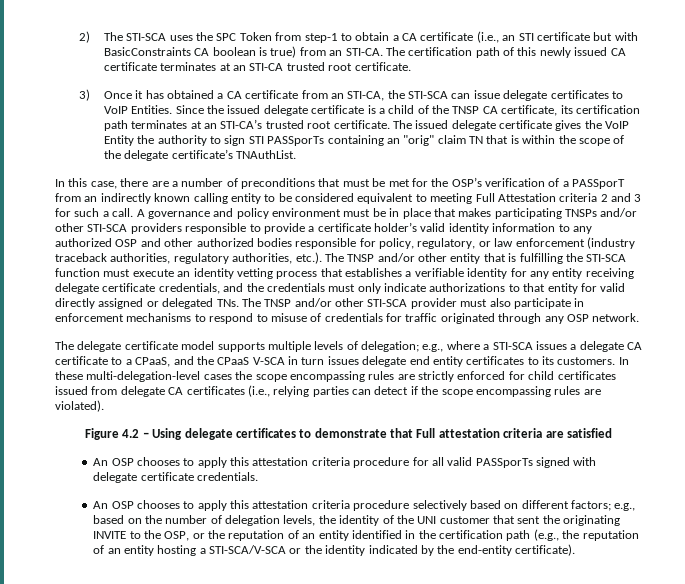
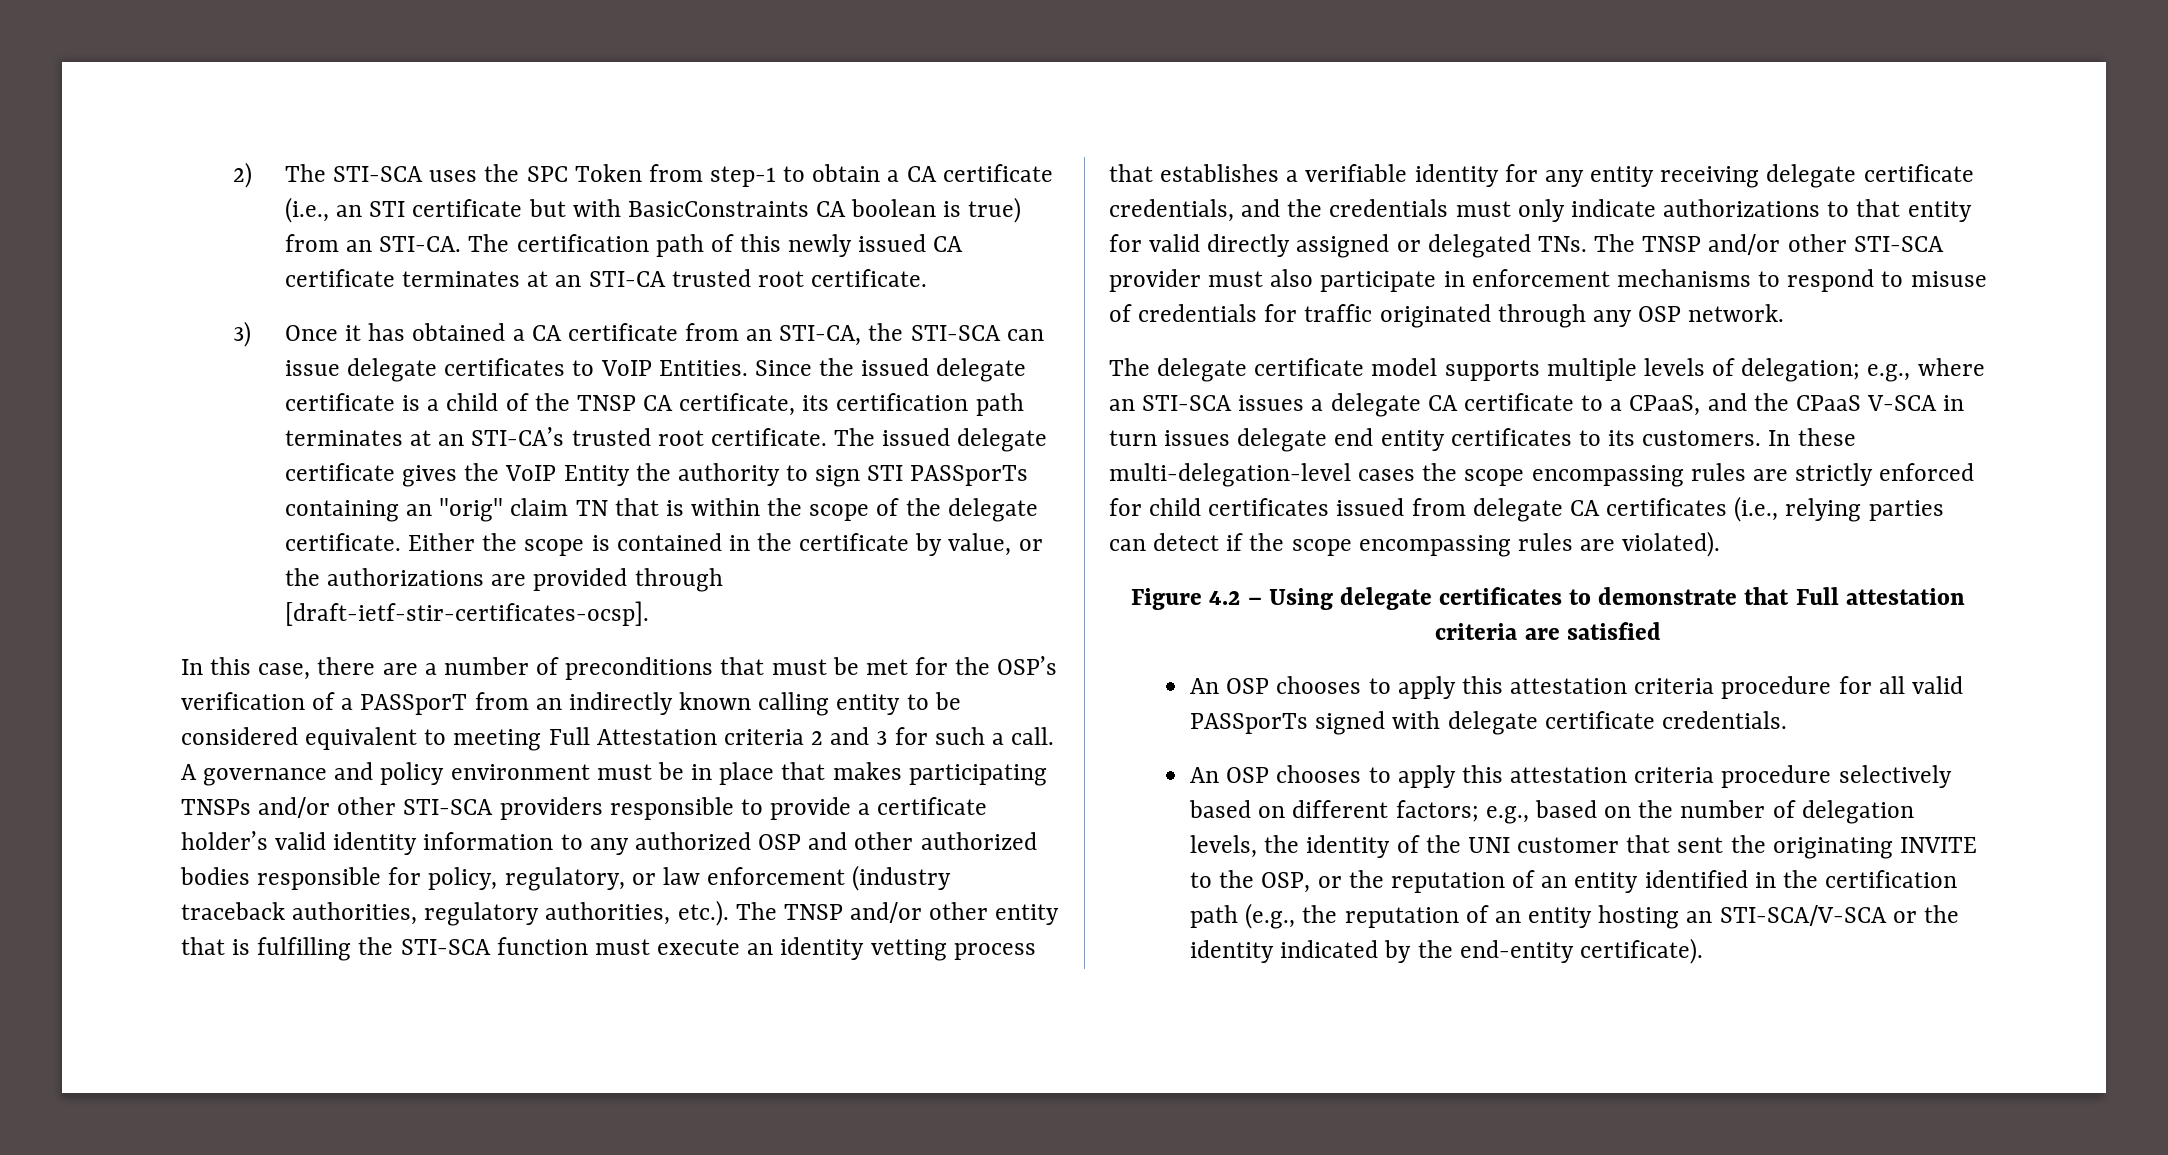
- The issued delegate certificate gives the VoIP Entity the authority to sign STI PASSporTs containing an "orig" claim TN that is within the scope of the delegate certificate’s TNAuthList.
+ The issued delegate certificate gives the VoIP Entity the authority to sign STI PASSporTs containing an "orig" claim TN that is within the scope of the delegate certificate. Either the scope is contained in the certificate by value, or the authorizations are provided through [draft-ietf-stir-certificates-ocsp].
- The delegate certificate model supports multiple levels of delegation; e.g., where a STI-SCA issues a delegate CA certificate to a CPaaS, and the CPaaS V-SCA in turn issues delegate end entity certificates to its customers.
+ The delegate certificate model supports multiple levels of delegation; e.g., where an STI-SCA issues a delegate CA certificate to a CPaaS, and the CPaaS V-SCA in turn issues delegate end entity certificates to its customers.
- e.g., based on the number of delegation levels, the identity of the UNI customer that sent the originating INVITE to the OSP, or the reputation of an entity identified in the certification path (e.g., the reputation of an entity hosting a STI-SCA/V-SCA or the identity indicated by the end-entity certificate).
+ e.g., based on the number of delegation levels, the identity of the UNI customer that sent the originating INVITE to the OSP, or the reputation of an entity identified in the certification path (e.g., the reputation of an entity hosting an STI-SCA/V-SCA or the identity indicated by the end-entity certificate).

